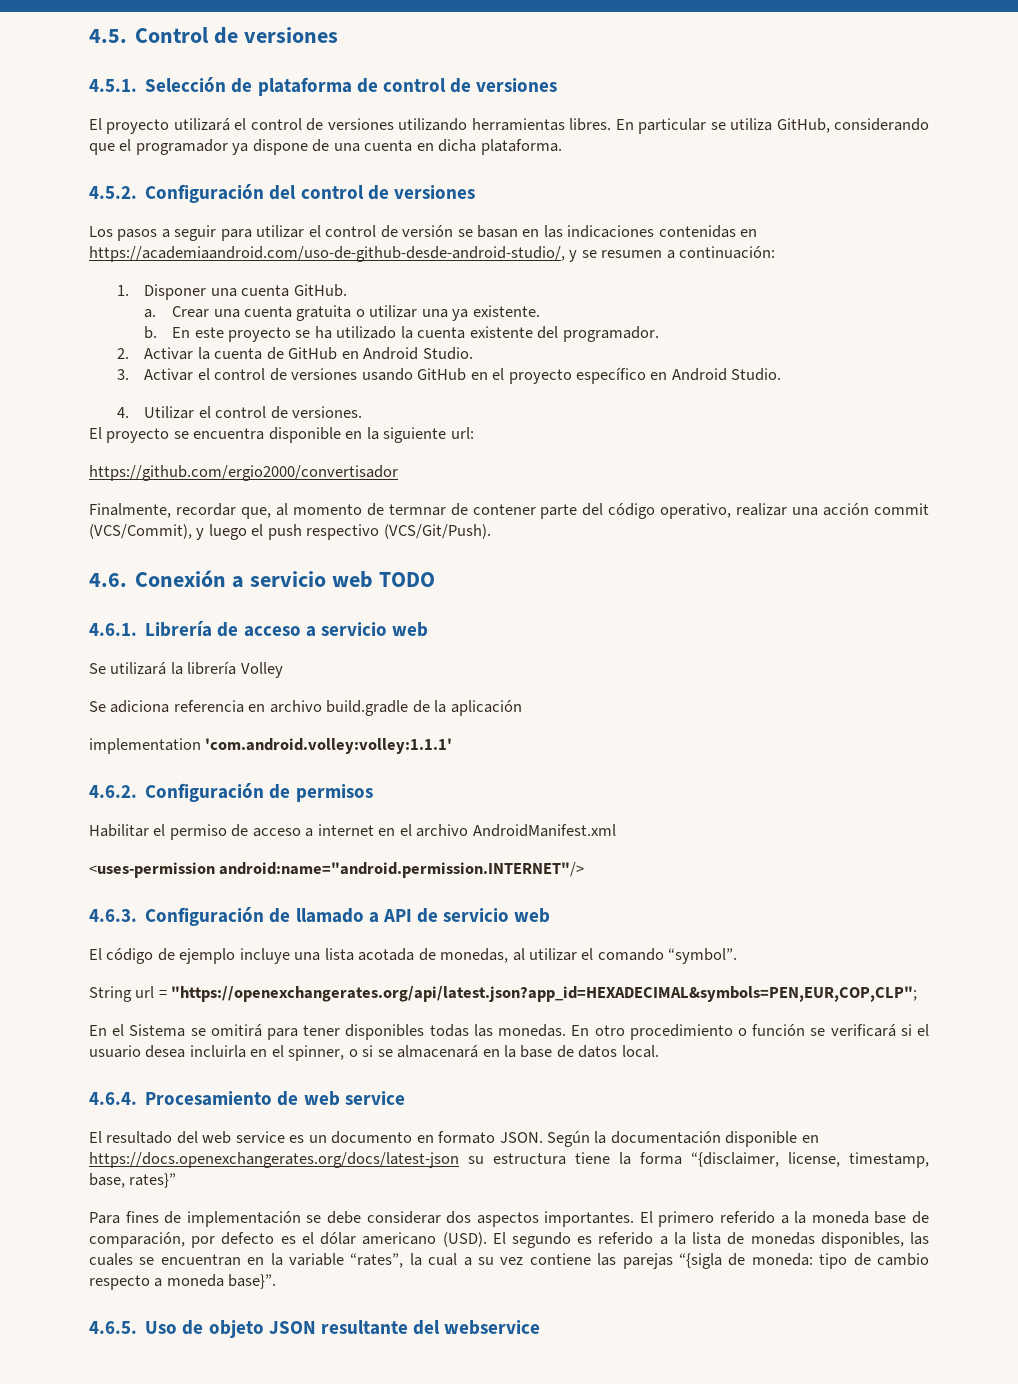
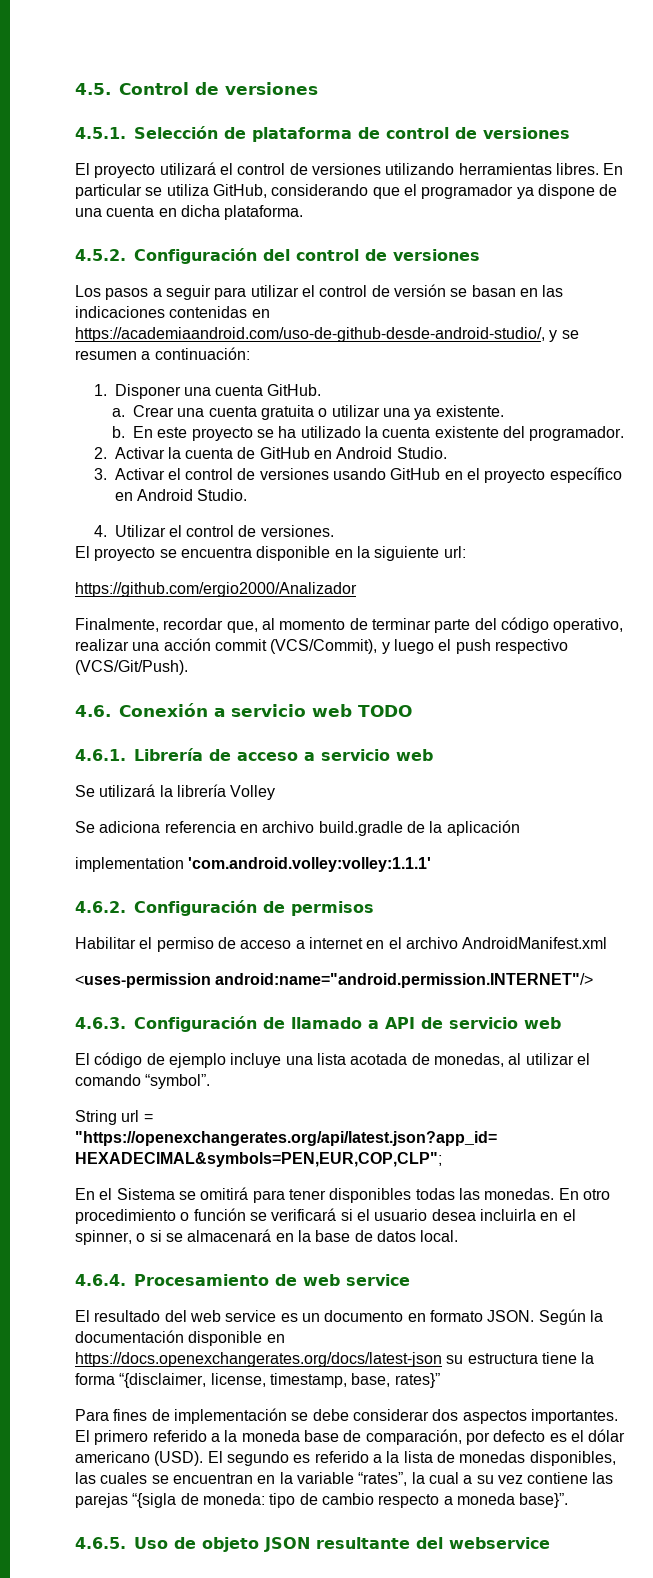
- https://github.com/ergio2000/convertisador
+ https://github.com/ergio2000/Analizador
- Finalmente, recordar que, al momento de termnar de contener parte del código operativo, realizar una acción commit (VCS/Commit), y luego el push respectivo (VCS/Git/Push).
+ Finalmente, recordar que, al momento de terminar parte del código operativo, realizar una acción commit (VCS/Commit), y luego el push respectivo (VCS/Git/Push).

